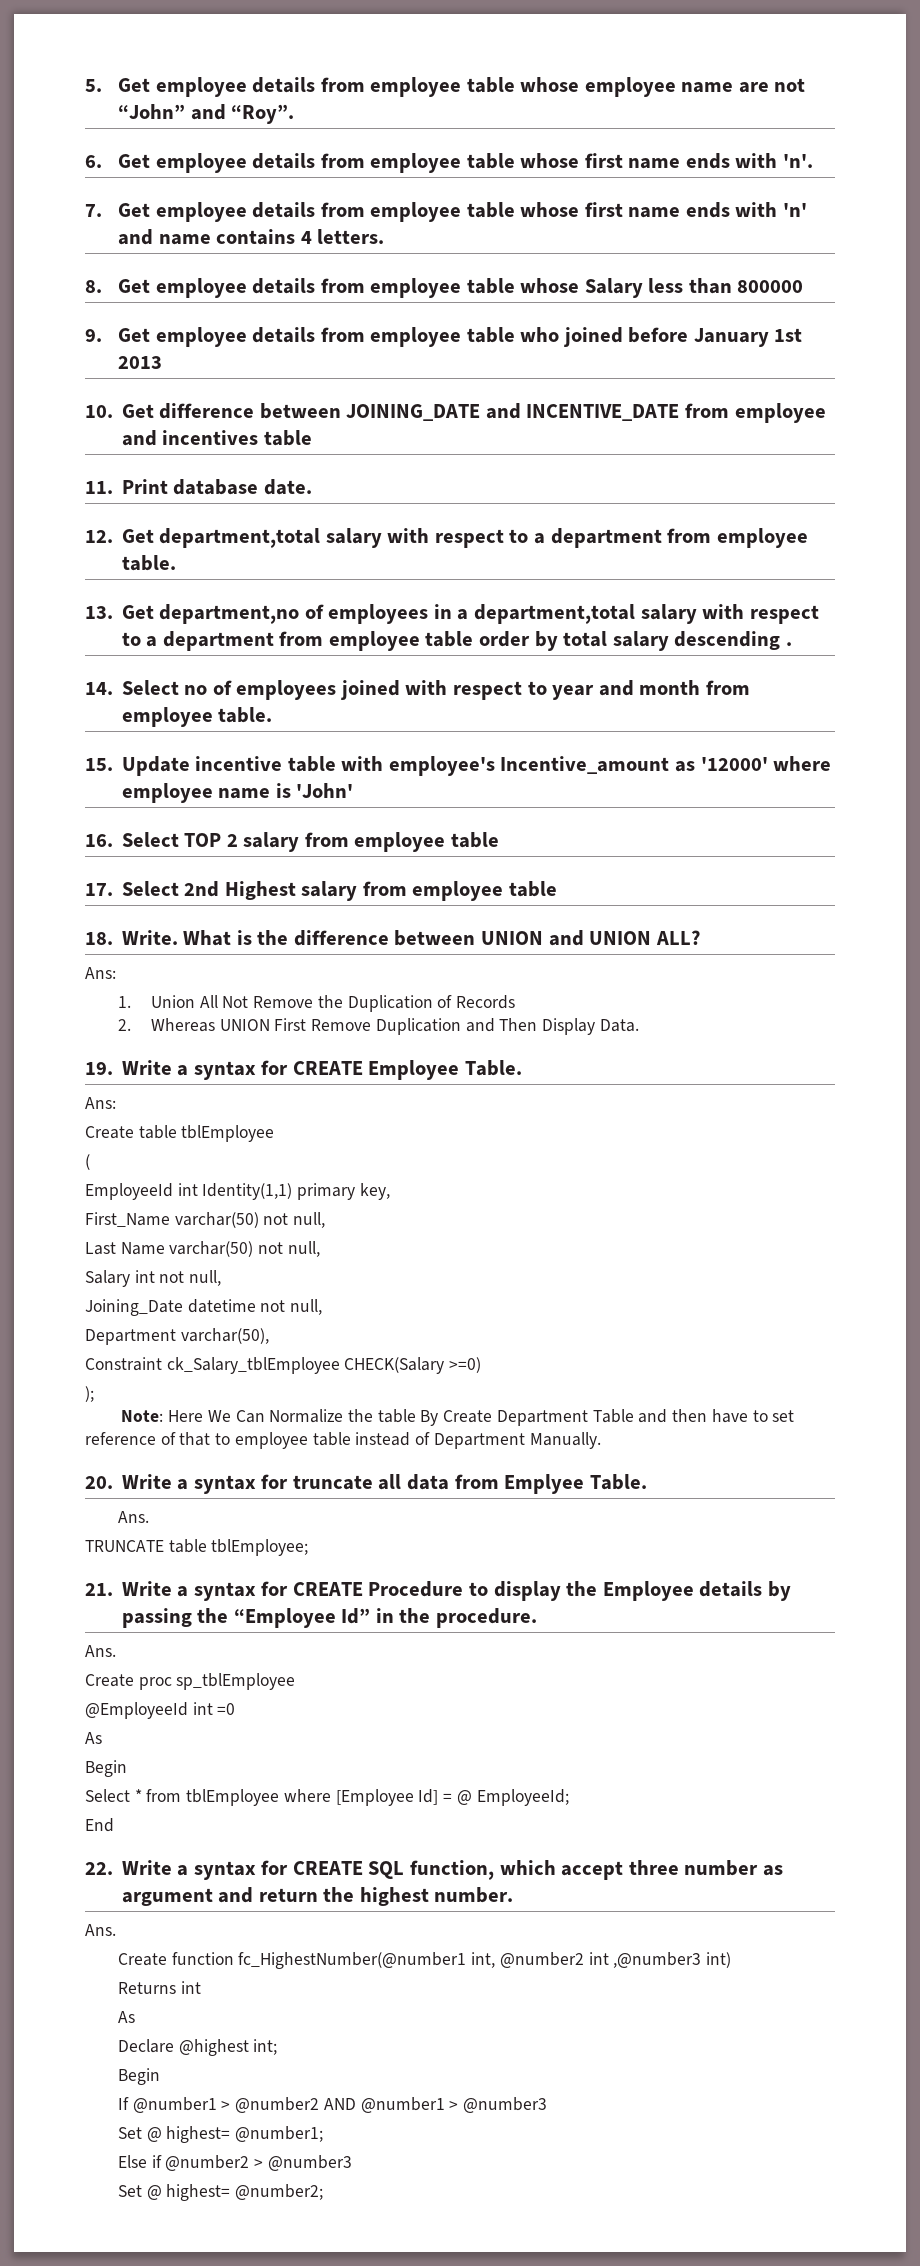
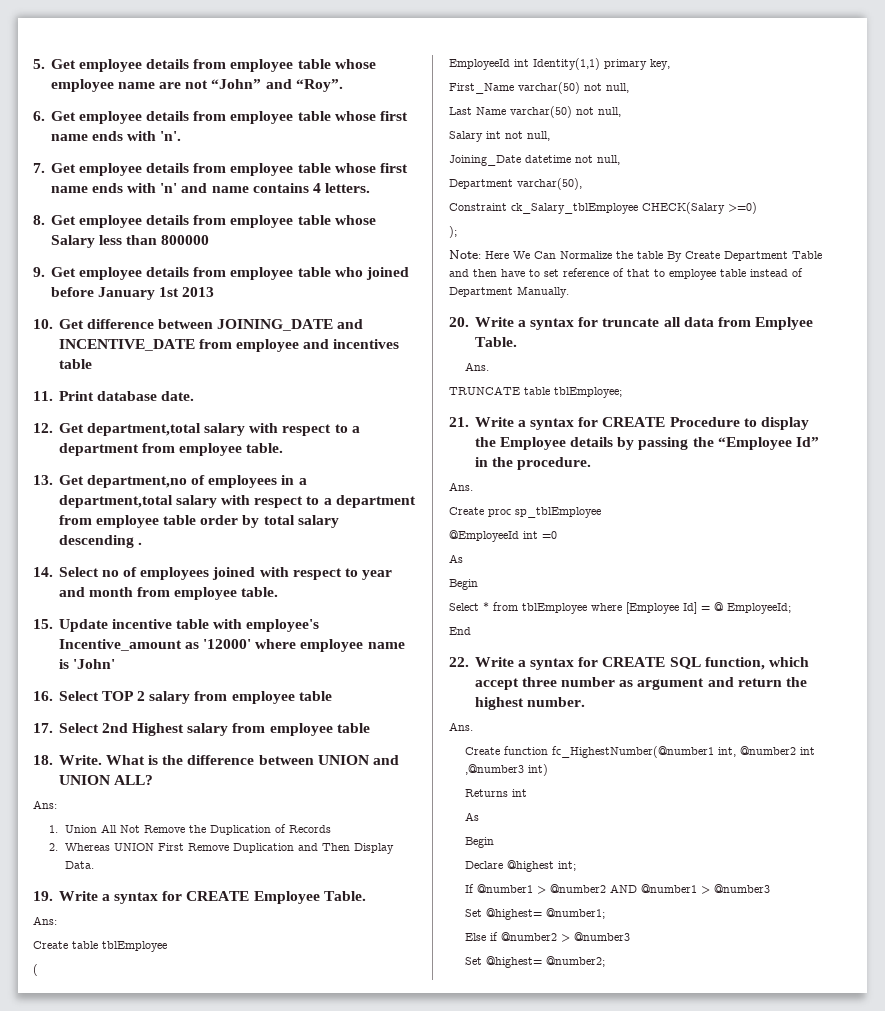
  Returns int
  As
+ Begin
  Declare @highest int;
- Begin
- Set @ highest= @number1;
+ Set @highest= @number1;
- Set @ highest= @number2;
+ Set @highest= @number2;

